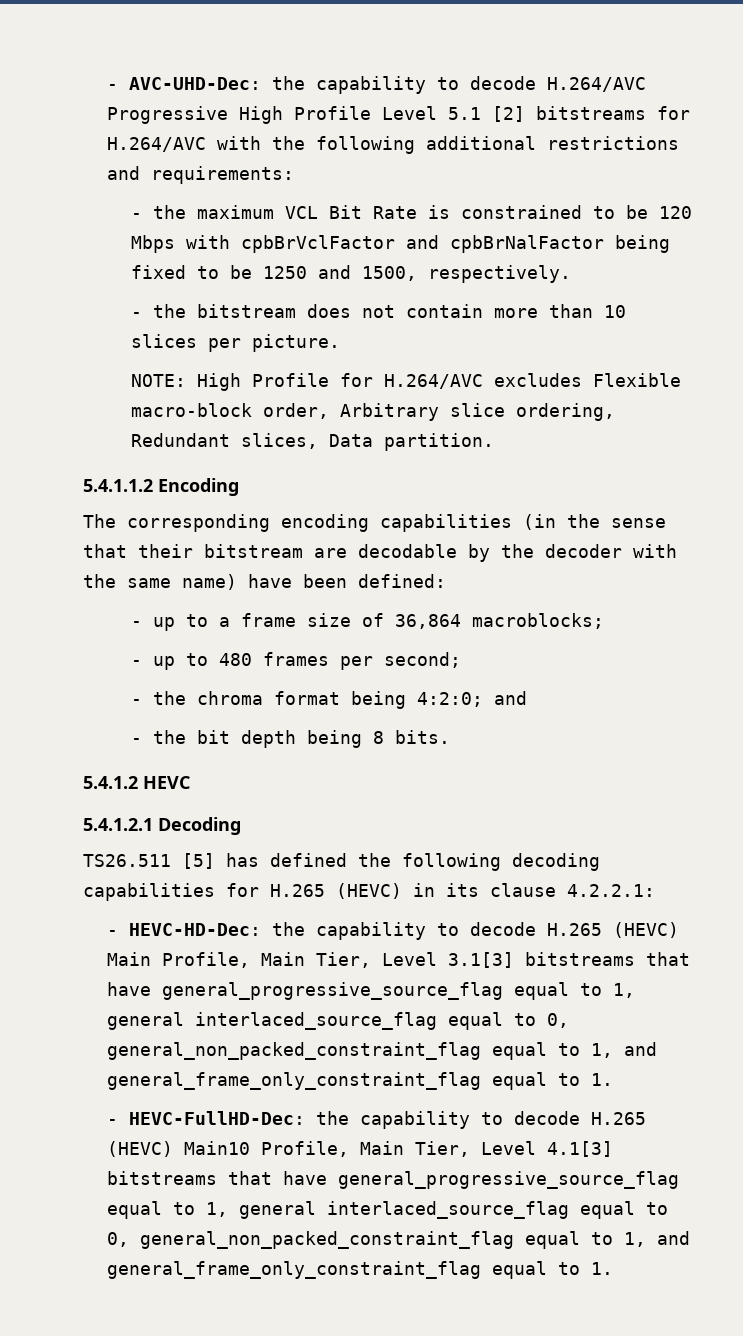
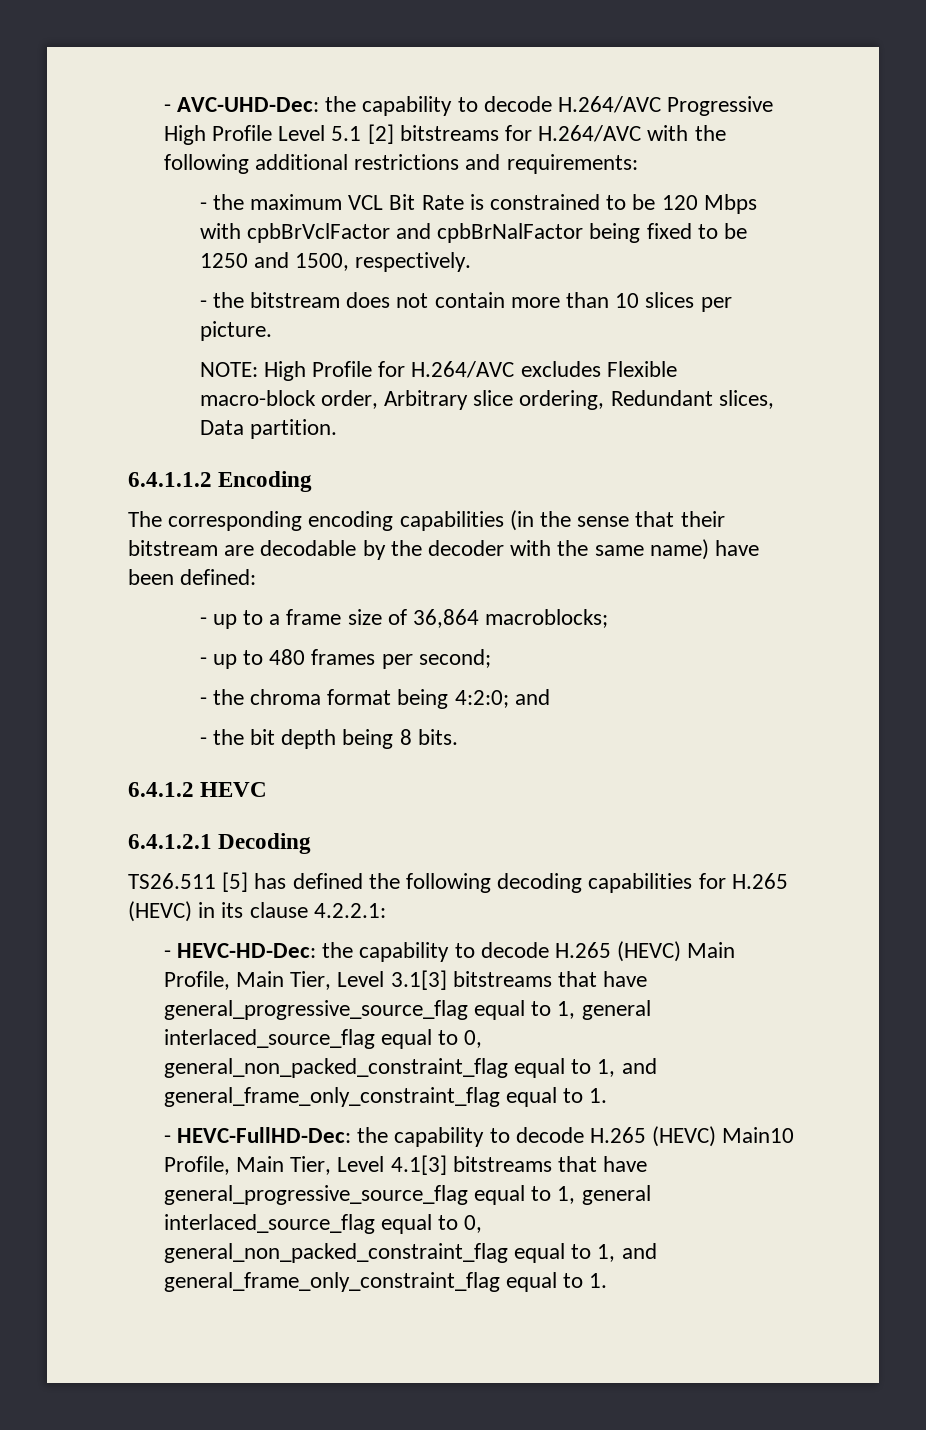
- 5.4.1.1.2 Encoding
+ 6.4.1.1.2 Encoding
- 5.4.1.2 HEVC
+ 6.4.1.2 HEVC
- 5.4.1.2.1 Decoding
+ 6.4.1.2.1 Decoding

